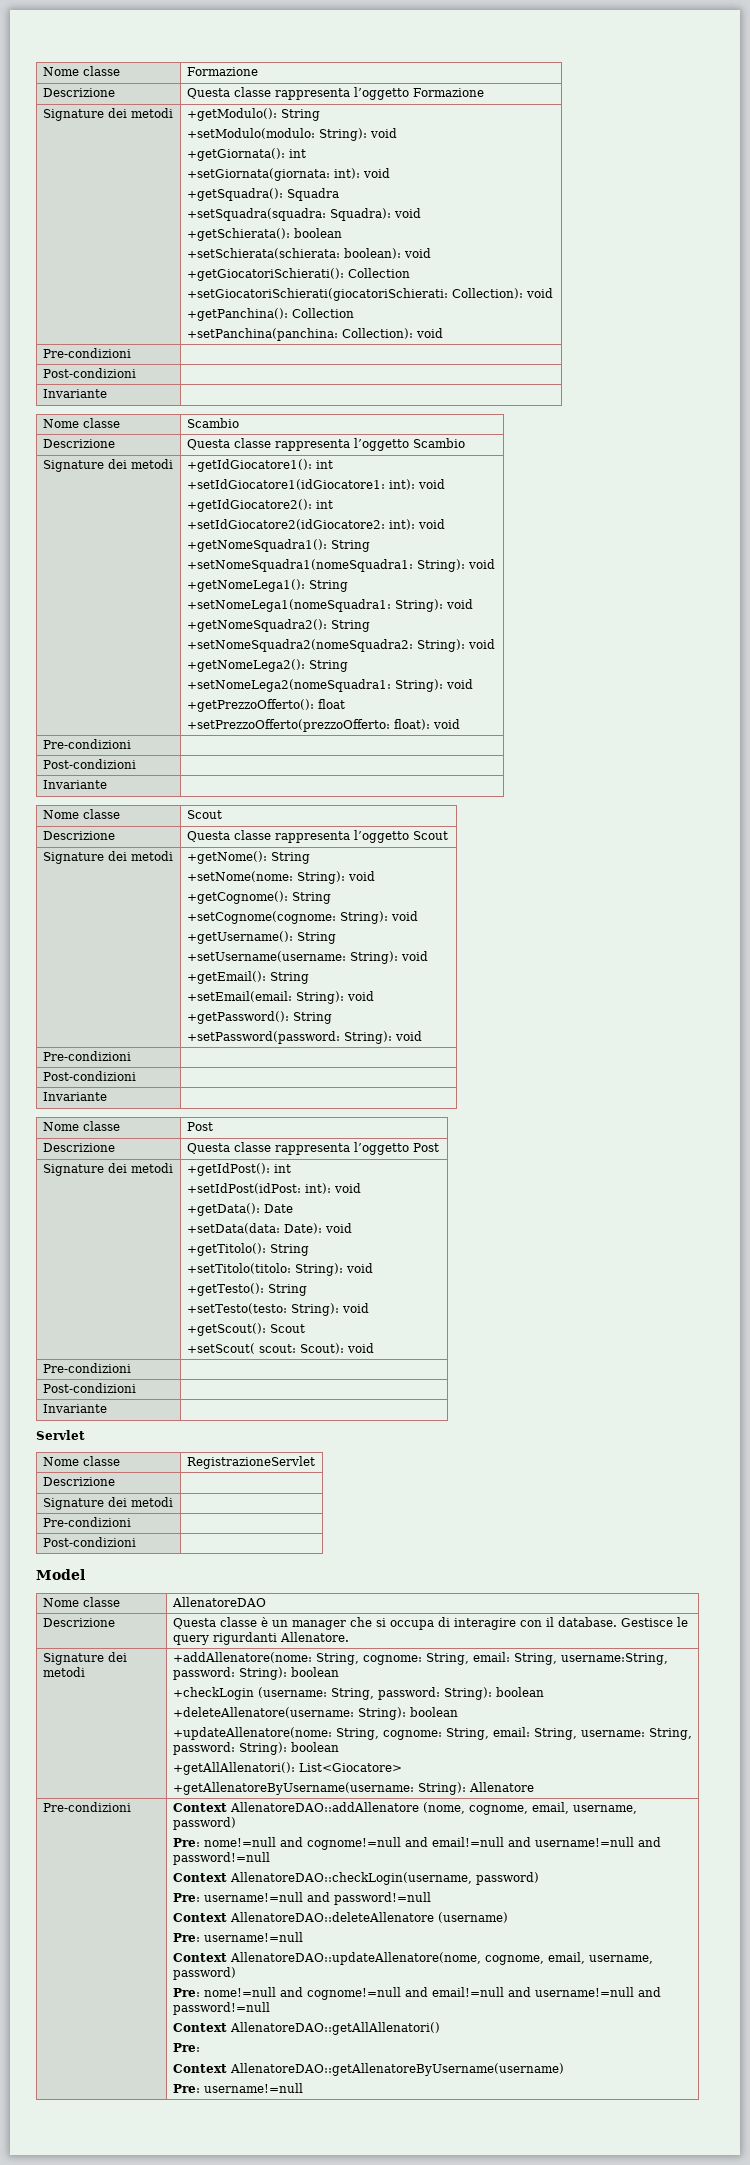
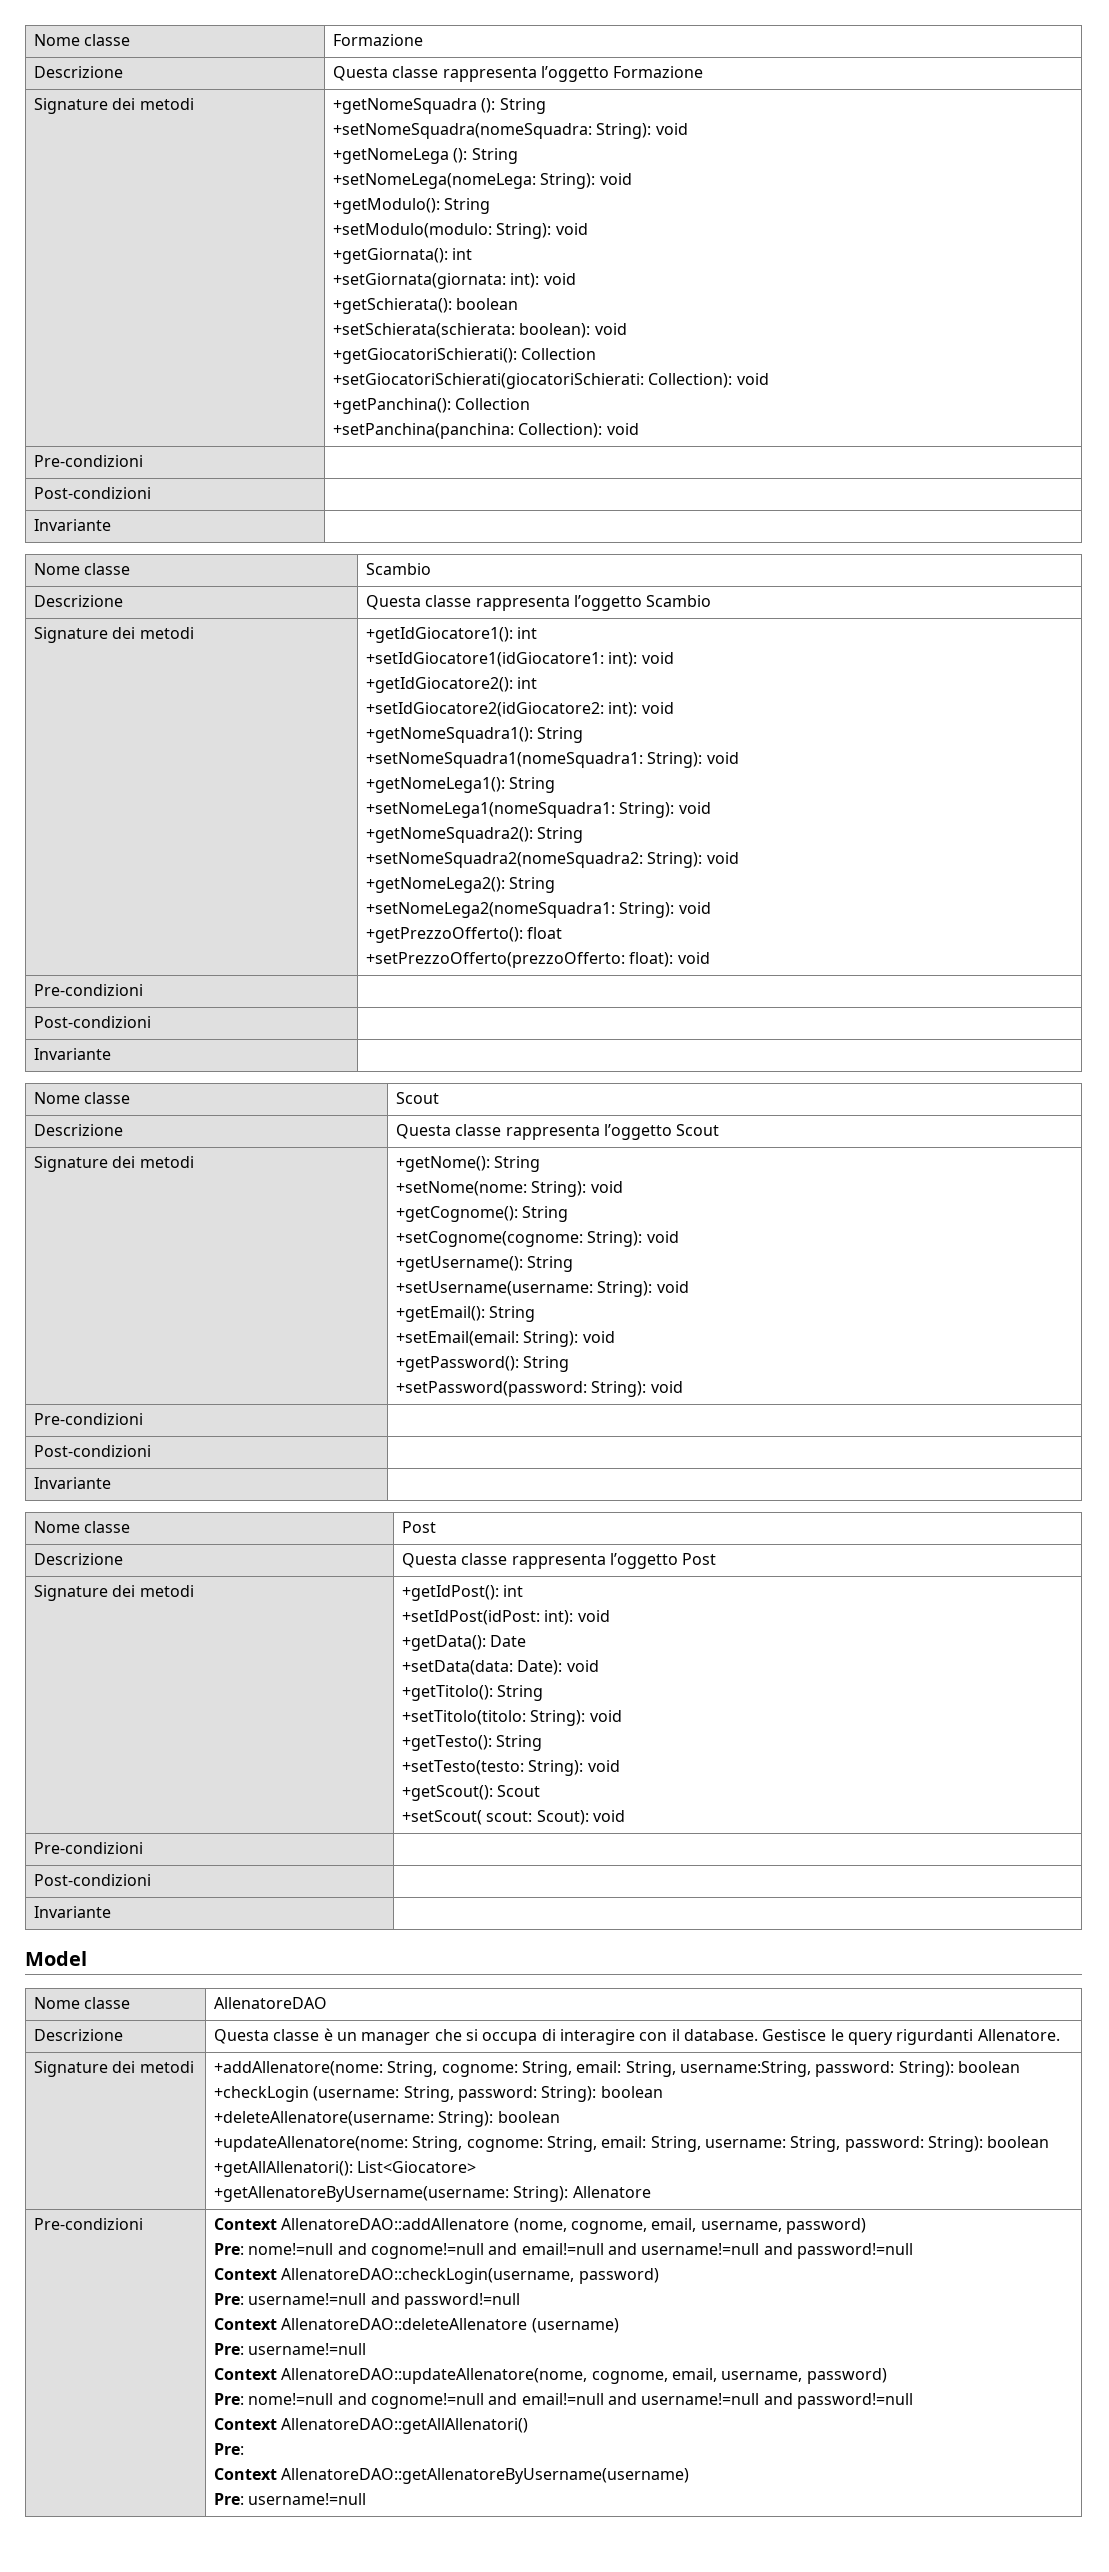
- Signature dei metodi | +getModulo(): String
+ Signature dei metodi | +getNomeSquadra (): String
+ +setNomeSquadra(nomeSquadra: String): void
+ +getNomeLega (): String
+ +setNomeLega(nomeLega: String): void
+ +getModulo(): String
  +setModulo(modulo: String): void
  +getGiornata(): int
  +setGiornata(giornata: int): void
- +getSquadra(): Squadra
- +setSquadra(squadra: Squadra): void
- Servlet
- Nome classe | RegistrazioneServlet
- Descrizione |
- Signature dei metodi |
- Pre-condizioni |
- Post-condizioni |

